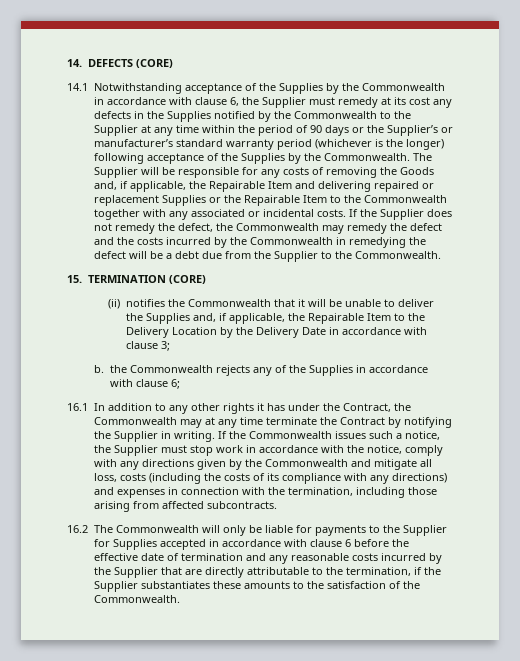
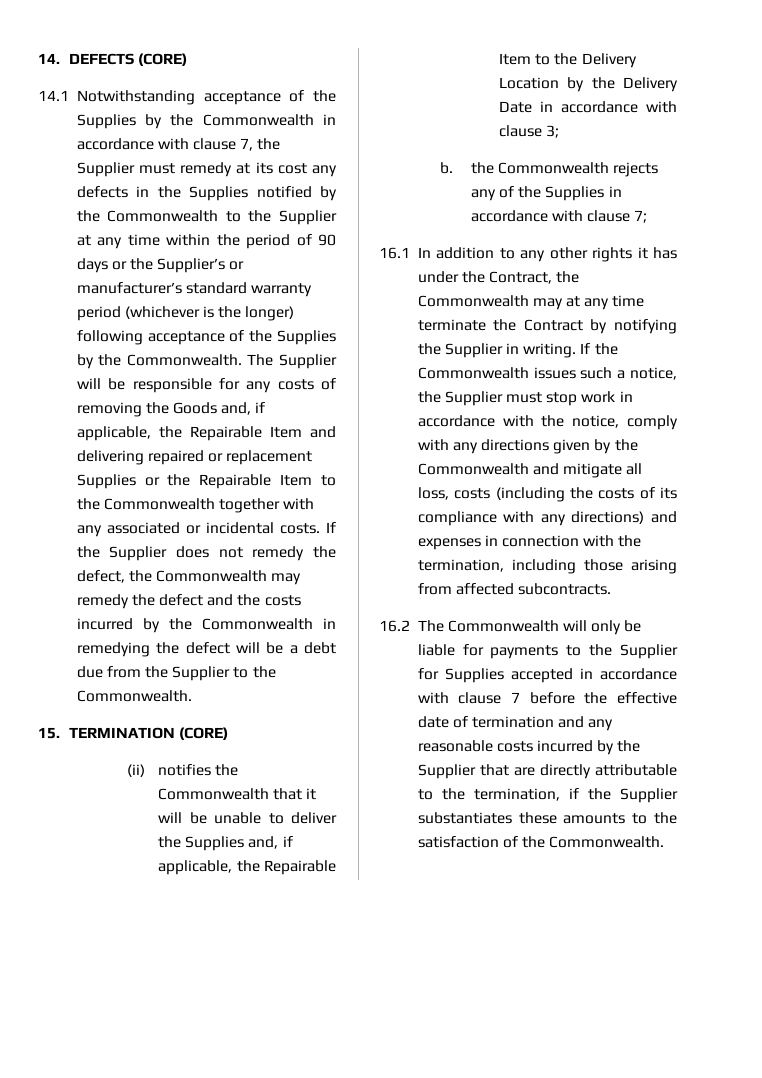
- 14.1 Notwithstanding acceptance of the Supplies by the Commonwealth in accordance with clause 6, the Supplier must remedy at its cost any defects in the Supplies notified by the Commonwealth to the Supplier at any time within the period of 90 days or the Supplier’s or manufacturer’s standard warranty period (whichever is the longer) following acceptance of the Supplies by the Commonwealth.
+ 14.1 Notwithstanding acceptance of the Supplies by the Commonwealth in accordance with clause 7, the Supplier must remedy at its cost any defects in the Supplies notified by the Commonwealth to the Supplier at any time within the period of 90 days or the Supplier’s or manufacturer’s standard warranty period (whichever is the longer) following acceptance of the Supplies by the Commonwealth.
- b. the Commonwealth rejects any of the Supplies in accordance with clause 6;
+ b. the Commonwealth rejects any of the Supplies in accordance with clause 7;
- 16.2 The Commonwealth will only be liable for payments to the Supplier for Supplies accepted in accordance with clause 6 before the effective date of termination and any reasonable costs incurred by the Supplier that are directly attributable to the termination, if the Supplier substantiates these amounts to the satisfaction of the Commonwealth.
+ 16.2 The Commonwealth will only be liable for payments to the Supplier for Supplies accepted in accordance with clause 7 before the effective date of termination and any reasonable costs incurred by the Supplier that are directly attributable to the termination, if the Supplier substantiates these amounts to the satisfaction of the Commonwealth.

